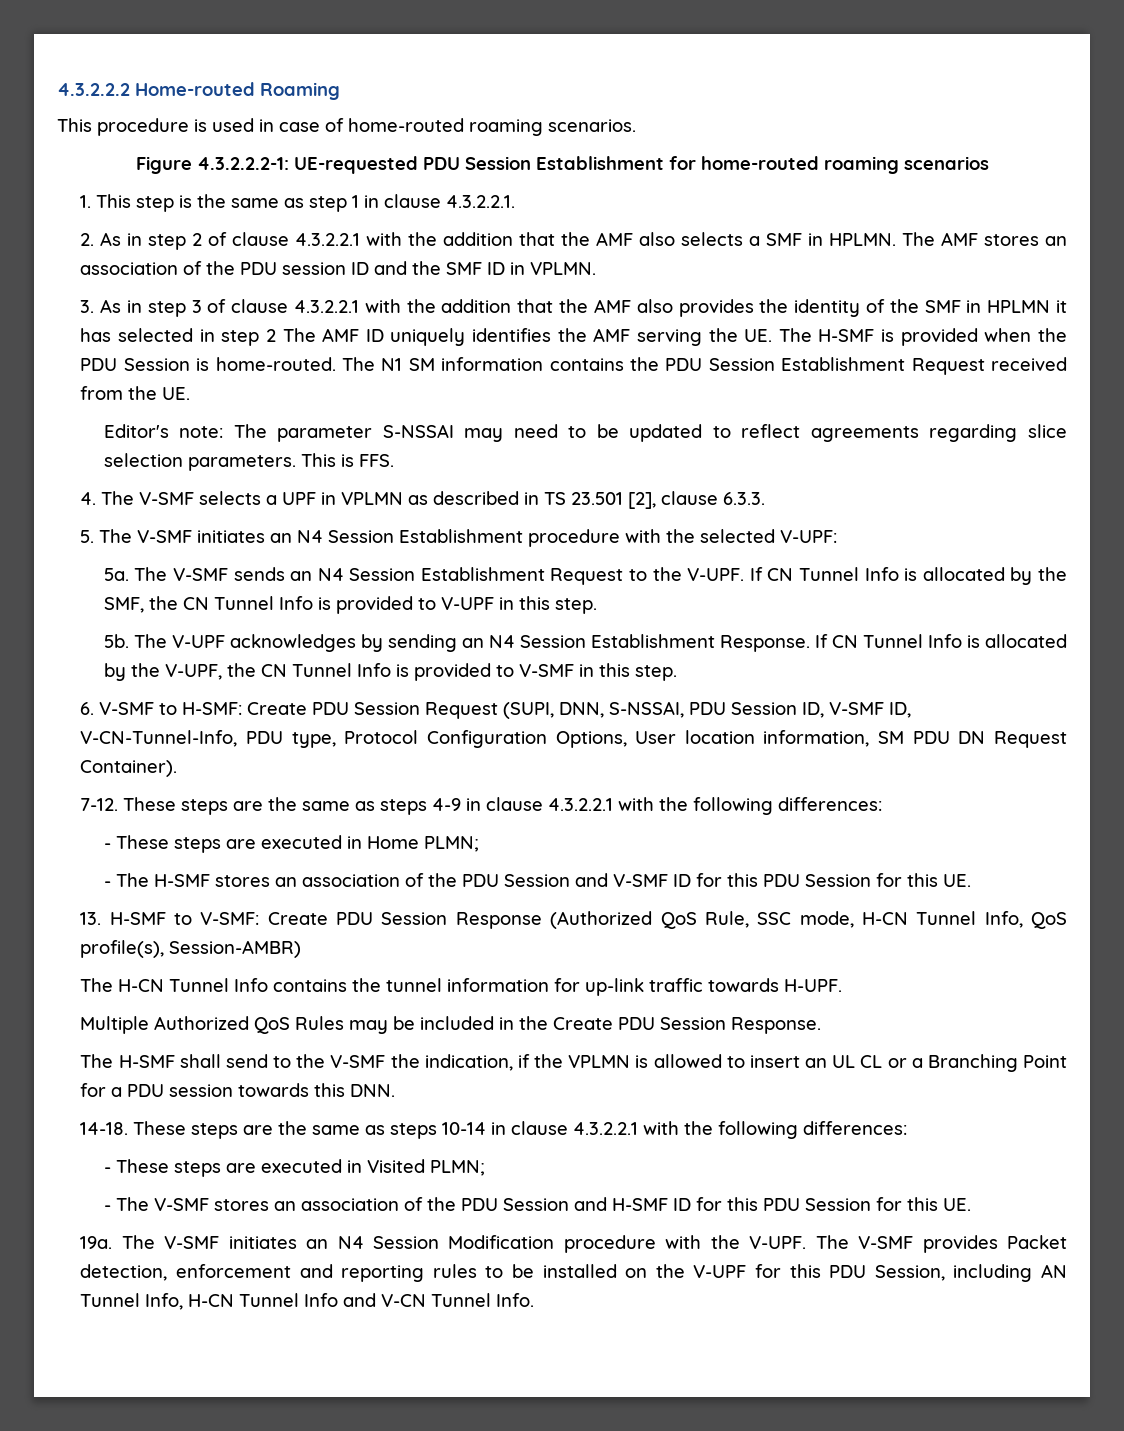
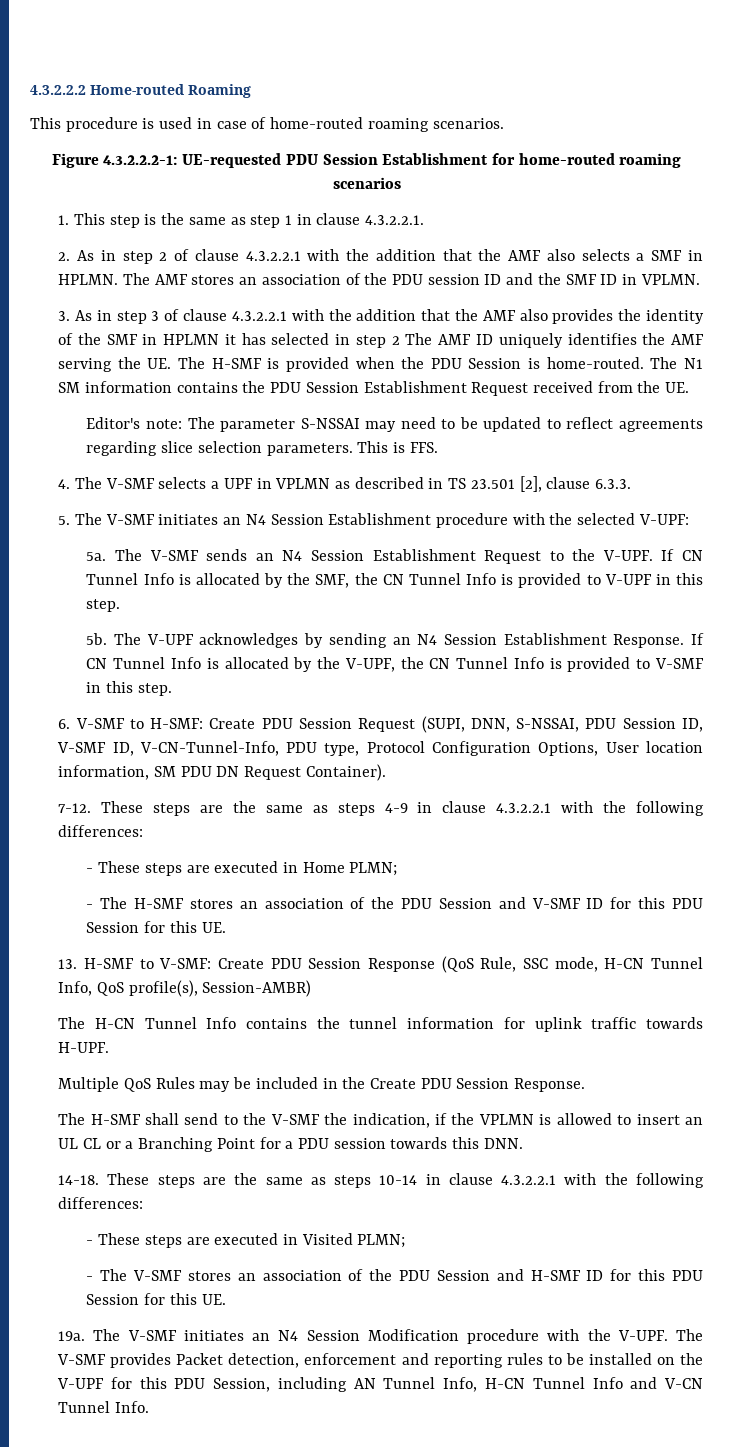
- 13. H-SMF to V-SMF: Create PDU Session Response (Authorized QoS Rule, SSC mode, H-CN Tunnel Info, QoS profile(s), Session-AMBR)
+ 13. H-SMF to V-SMF: Create PDU Session Response (QoS Rule, SSC mode, H-CN Tunnel Info, QoS profile(s), Session-AMBR)
- The H-CN Tunnel Info contains the tunnel information for up-link traffic towards H-UPF.
+ The H-CN Tunnel Info contains the tunnel information for uplink traffic towards H-UPF.
- Multiple Authorized QoS Rules may be included in the Create PDU Session Response.
+ Multiple QoS Rules may be included in the Create PDU Session Response.

